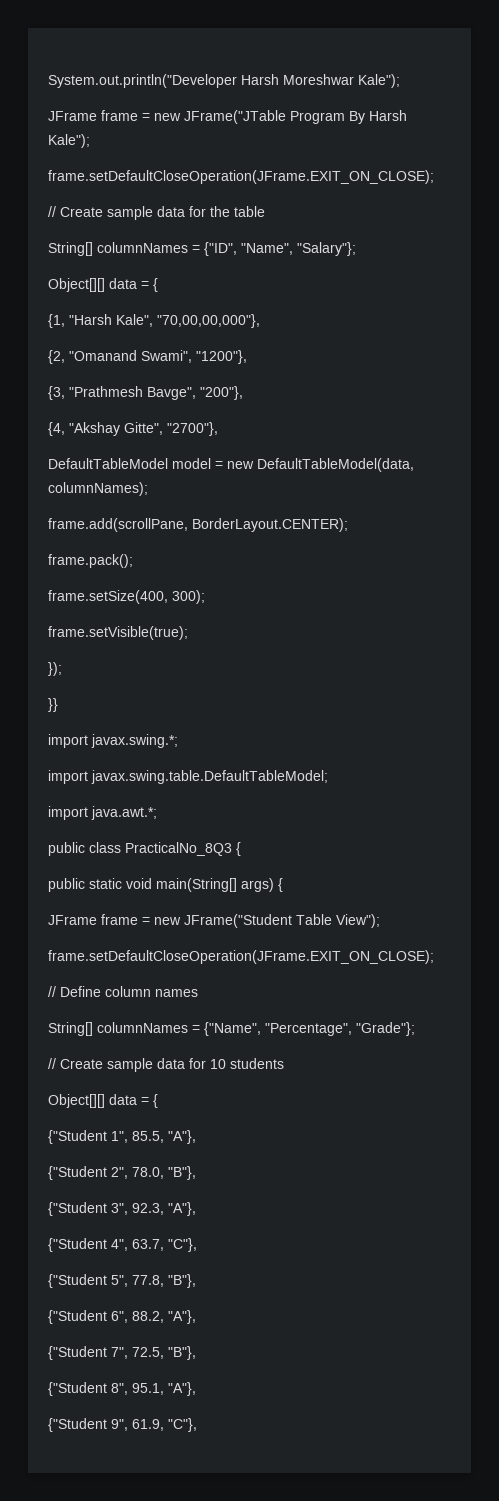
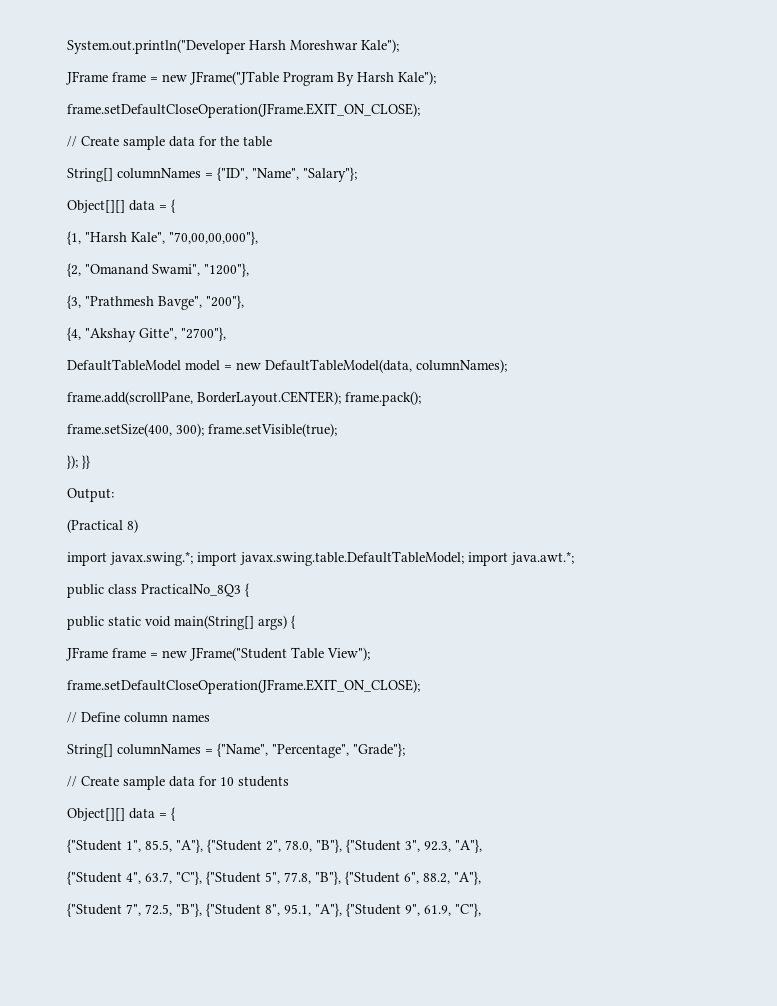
- frame.add(scrollPane, BorderLayout.CENTER);
- frame.pack();
+ frame.add(scrollPane, BorderLayout.CENTER); frame.pack();
- frame.setSize(400, 300);
- frame.setVisible(true);
+ frame.setSize(400, 300); frame.setVisible(true);
- });
- }}
+ }); }}
+ Output:
+ (Practical 8)
- import javax.swing.*;
- import javax.swing.table.DefaultTableModel;
- import java.awt.*;
+ import javax.swing.*; import javax.swing.table.DefaultTableModel; import java.awt.*;
- {"Student 1", 85.5, "A"},
- {"Student 2", 78.0, "B"},
- {"Student 3", 92.3, "A"},
+ {"Student 1", 85.5, "A"}, {"Student 2", 78.0, "B"}, {"Student 3", 92.3, "A"},
- {"Student 4", 63.7, "C"},
- {"Student 5", 77.8, "B"},
- {"Student 6", 88.2, "A"},
+ {"Student 4", 63.7, "C"}, {"Student 5", 77.8, "B"}, {"Student 6", 88.2, "A"},
- {"Student 7", 72.5, "B"},
- {"Student 8", 95.1, "A"},
- {"Student 9", 61.9, "C"},
+ {"Student 7", 72.5, "B"}, {"Student 8", 95.1, "A"}, {"Student 9", 61.9, "C"},

